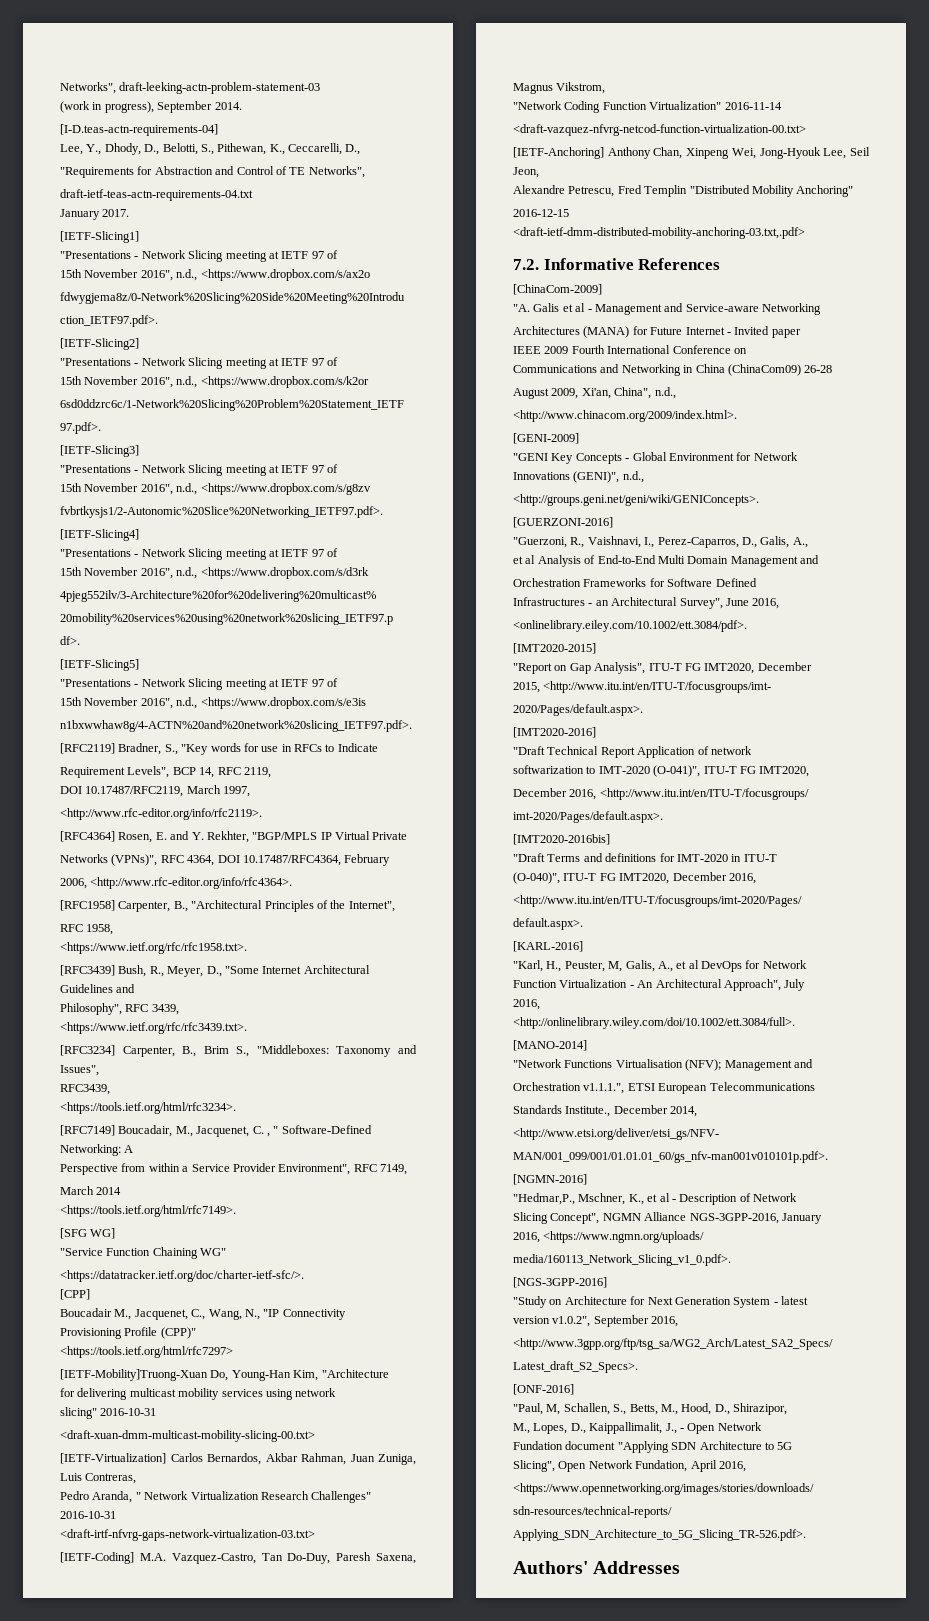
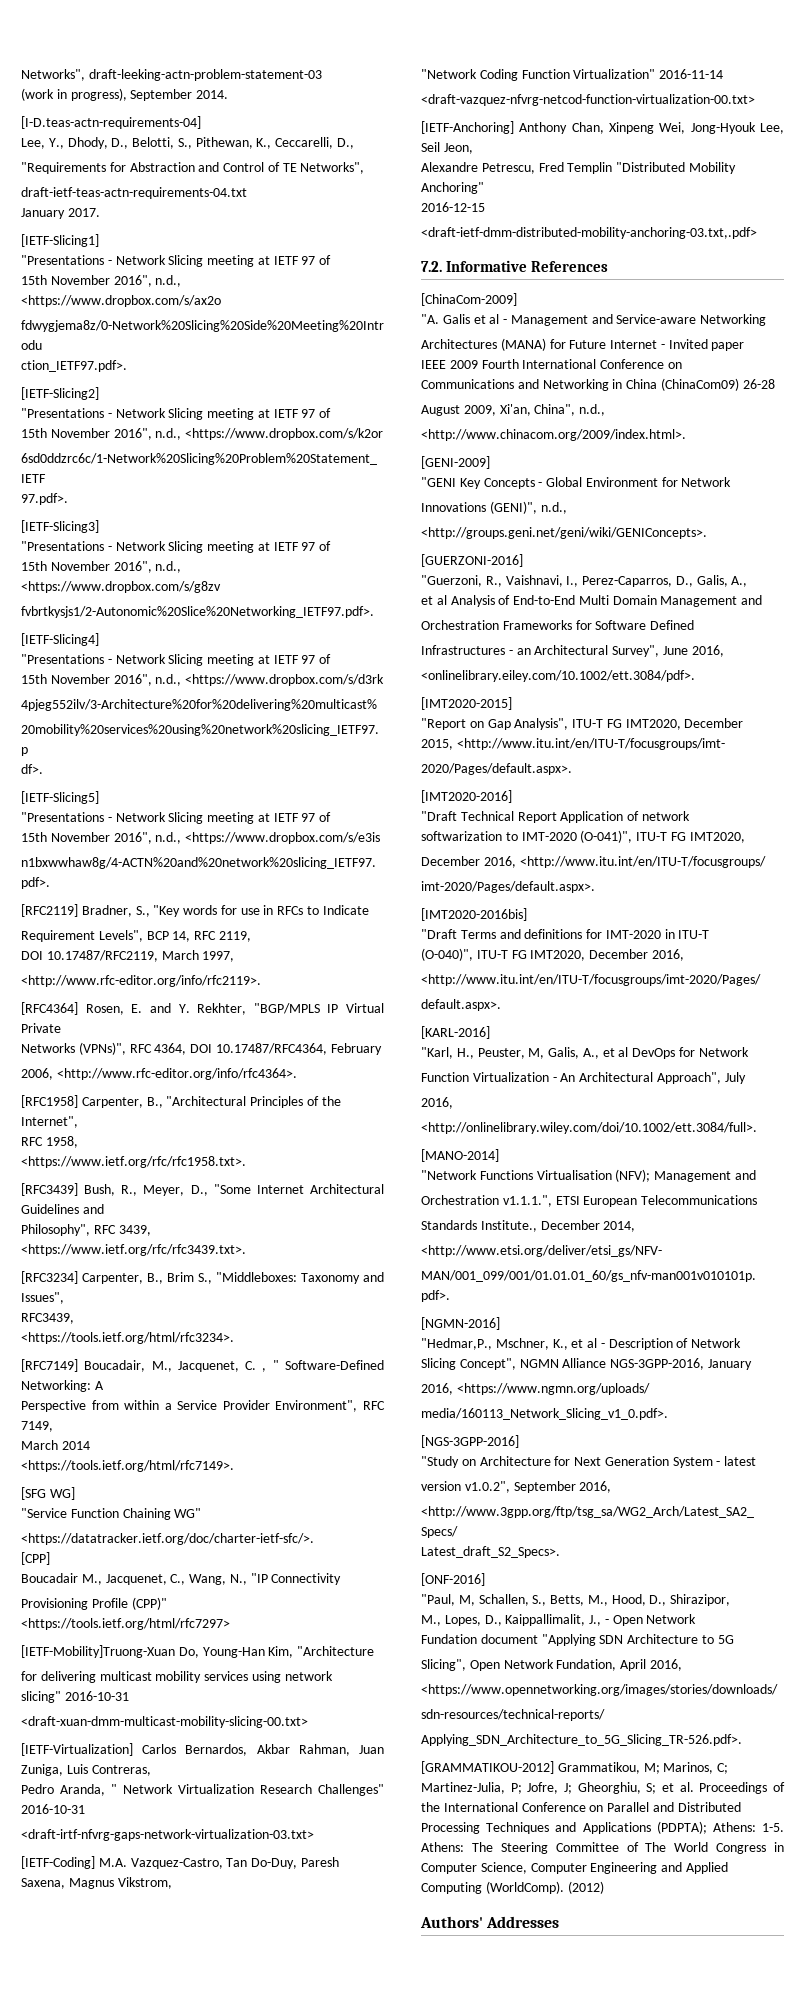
+ [GRAMMATIKOU-2012] Grammatikou, M; Marinos, C; Martinez-Julia, P; Jofre, J; Gheorghiu, S; et al. Proceedings of the International Conference on Parallel and Distributed Processing Techniques and Applications (PDPTA); Athens: 1-5. Athens: The Steering Committee of The World Congress in Computer Science, Computer Engineering and Applied Computing (WorldComp). (2012)

